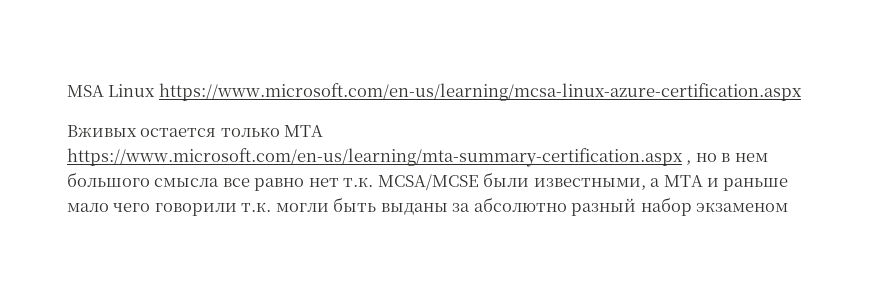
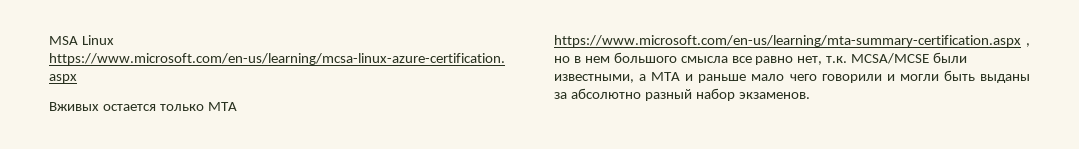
- Вживых остается только MTA https://www.microsoft.com/en-us/learning/mta-summary-certification.aspx , но в нем большого смысла все равно нет т.к. MCSA/MCSE были известными, а MTA и раньше мало чего говорили т.к. могли быть выданы за абсолютно разный набор экзаменом
+ Вживых остается только MTA https://www.microsoft.com/en-us/learning/mta-summary-certification.aspx , но в нем большого смысла все равно нет, т.к. MCSA/MCSE были известными, а MTA и раньше мало чего говорили и могли быть выданы за абсолютно разный набор экзаменов.

